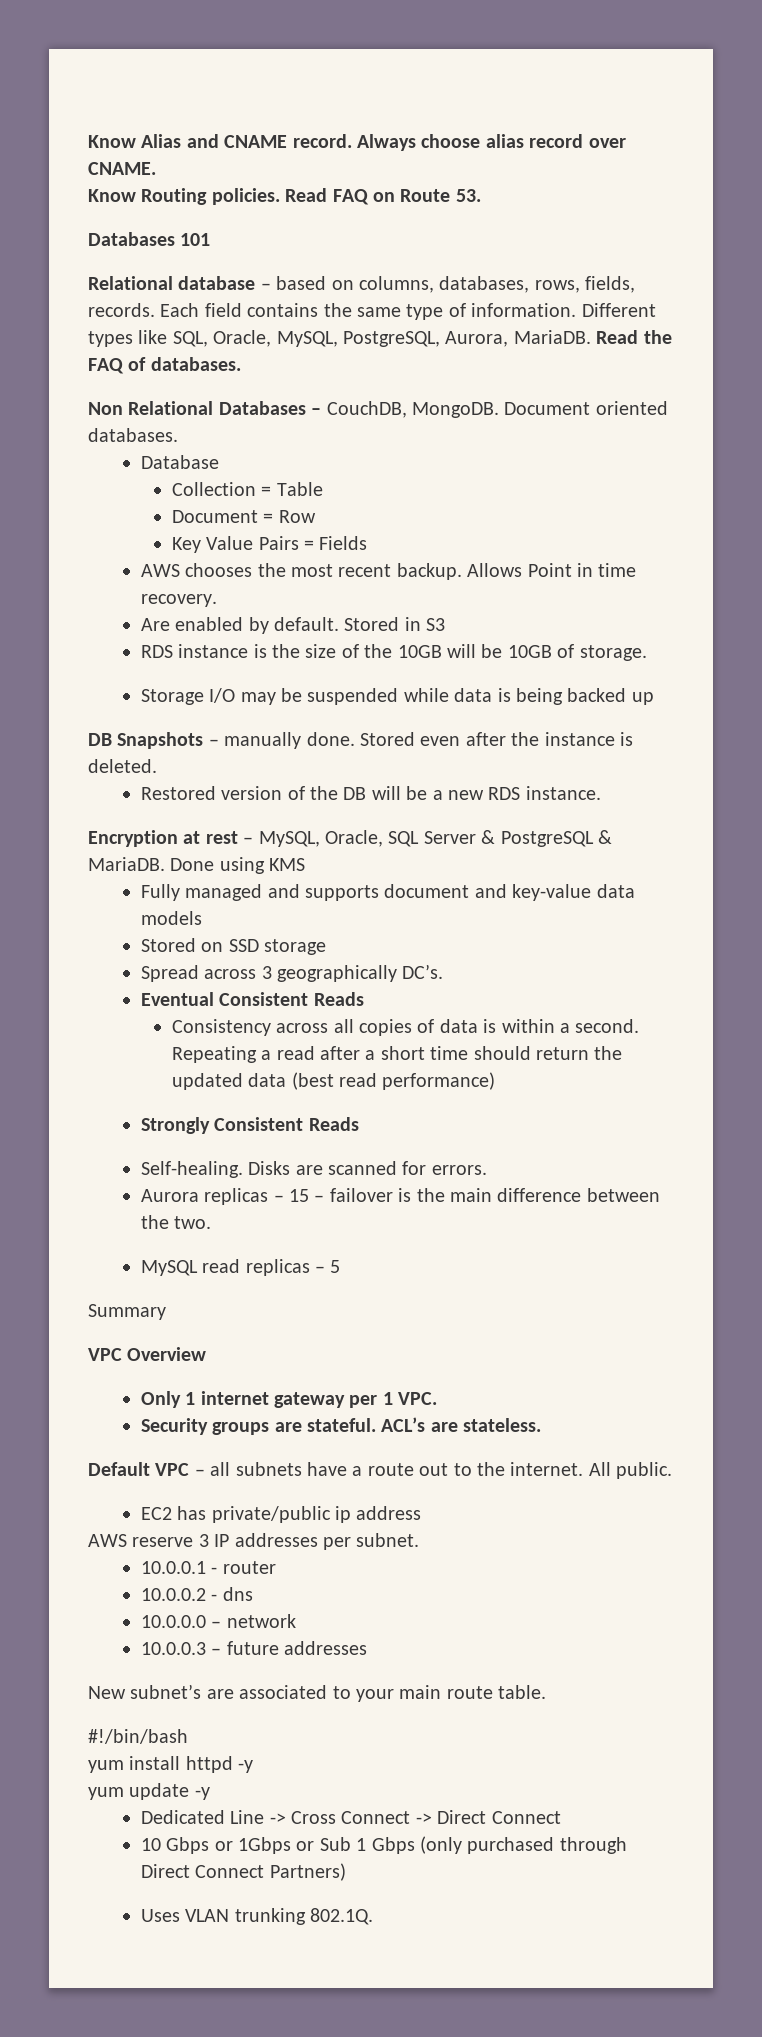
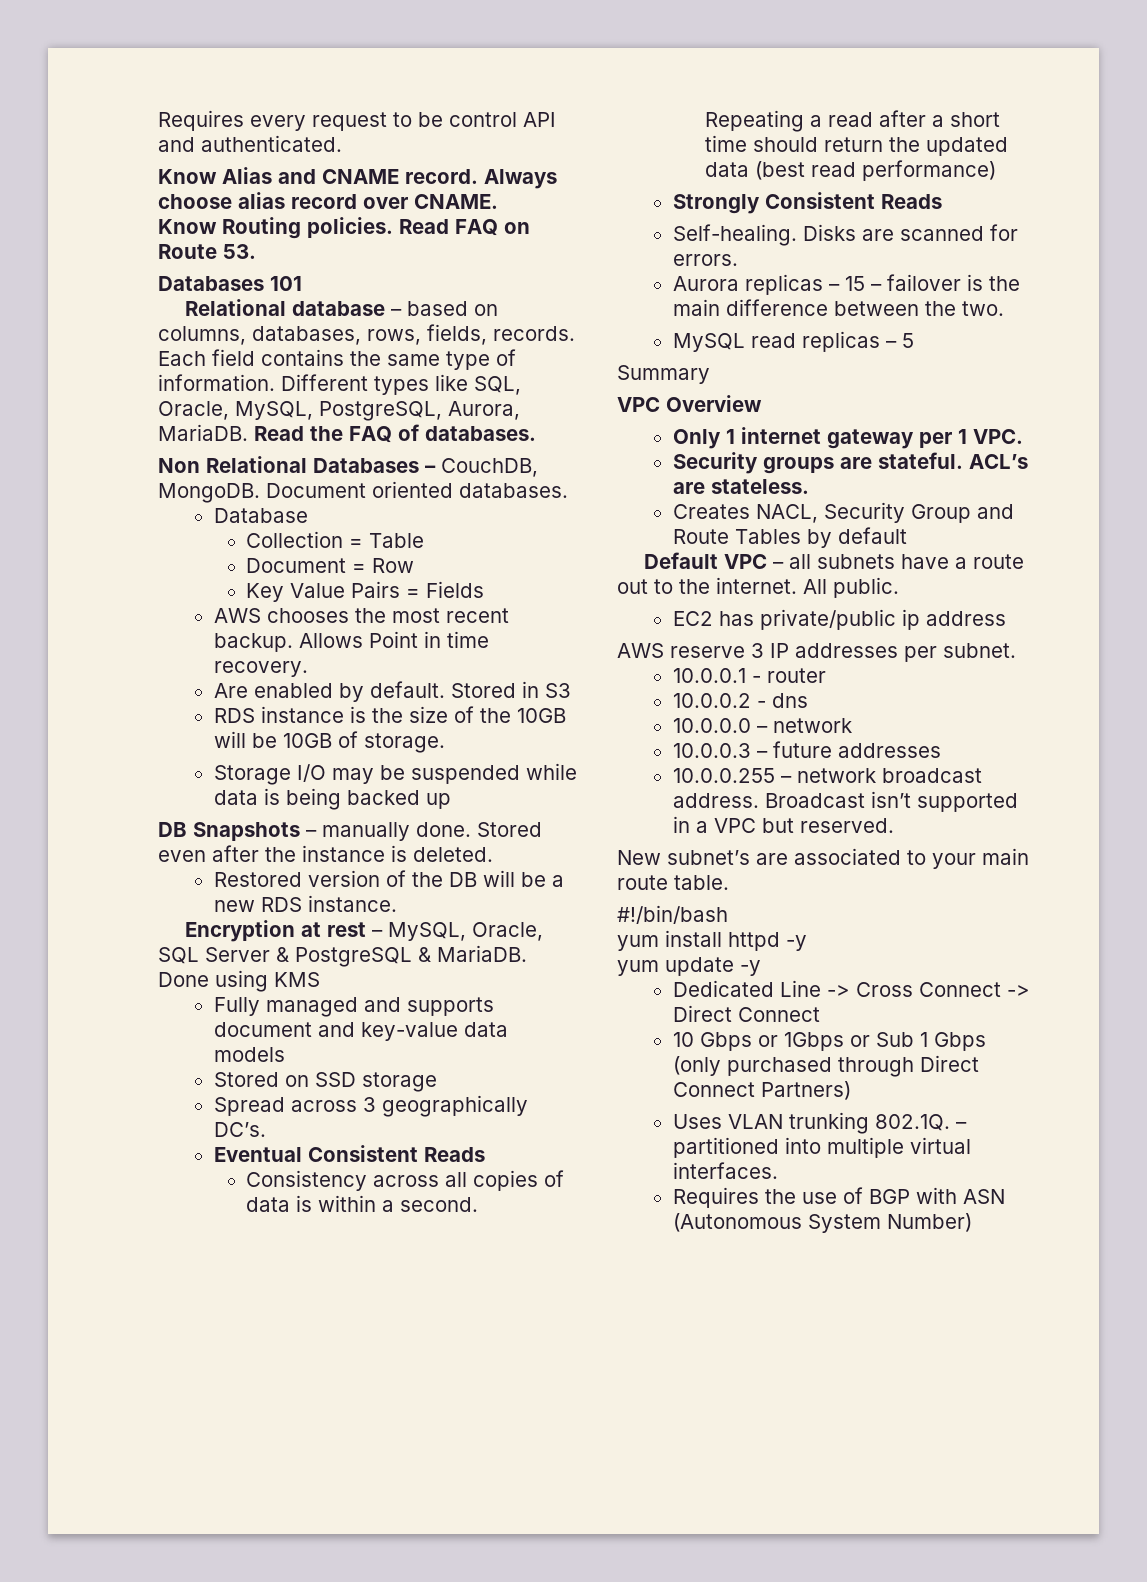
+ Requires every request to be control API and authenticated.
+ Creates NACL, Security Group and Route Tables by default
+ 10.0.0.255 – network broadcast address. Broadcast isn’t supported in a VPC but reserved.
- Uses VLAN trunking 802.1Q.
+ Uses VLAN trunking 802.1Q. – partitioned into multiple virtual interfaces.
+ Requires the use of BGP with ASN (Autonomous System Number)

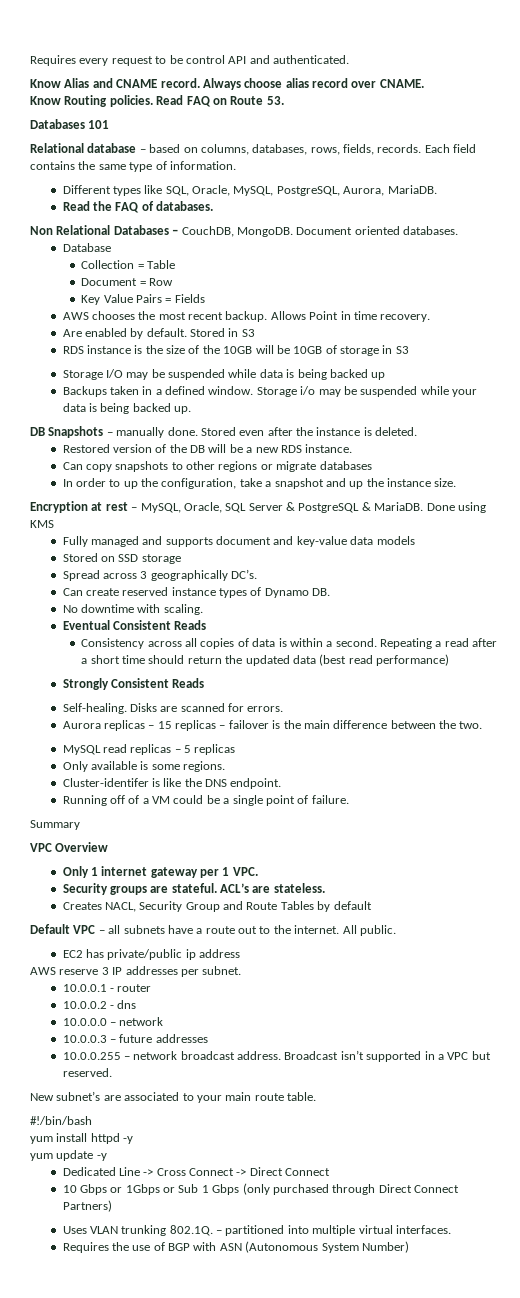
- Each field contains the same type of information. Different types like SQL, Oracle, MySQL, PostgreSQL, Aurora, MariaDB. Read the FAQ of databases.
+ Each field contains the same type of information.
+ Different types like SQL, Oracle, MySQL, PostgreSQL, Aurora, MariaDB.
+ Read the FAQ of databases.
- RDS instance is the size of the 10GB will be 10GB of storage.
+ RDS instance is the size of the 10GB will be 10GB of storage in S3
+ Backups taken in a defined window. Storage i/o may be suspended while your data is being backed up.
+ Can copy snapshots to other regions or migrate databases
+ In order to up the configuration, take a snapshot and up the instance size.
+ Can create reserved instance types of Dynamo DB.
+ No downtime with scaling.
- Aurora replicas – 15 – failover is the main difference between the two.
+ Aurora replicas – 15 replicas – failover is the main difference between the two.
- MySQL read replicas – 5
+ MySQL read replicas – 5 replicas
+ Only available is some regions.
+ Cluster-identifer is like the DNS endpoint.
+ Running off of a VM could be a single point of failure.

